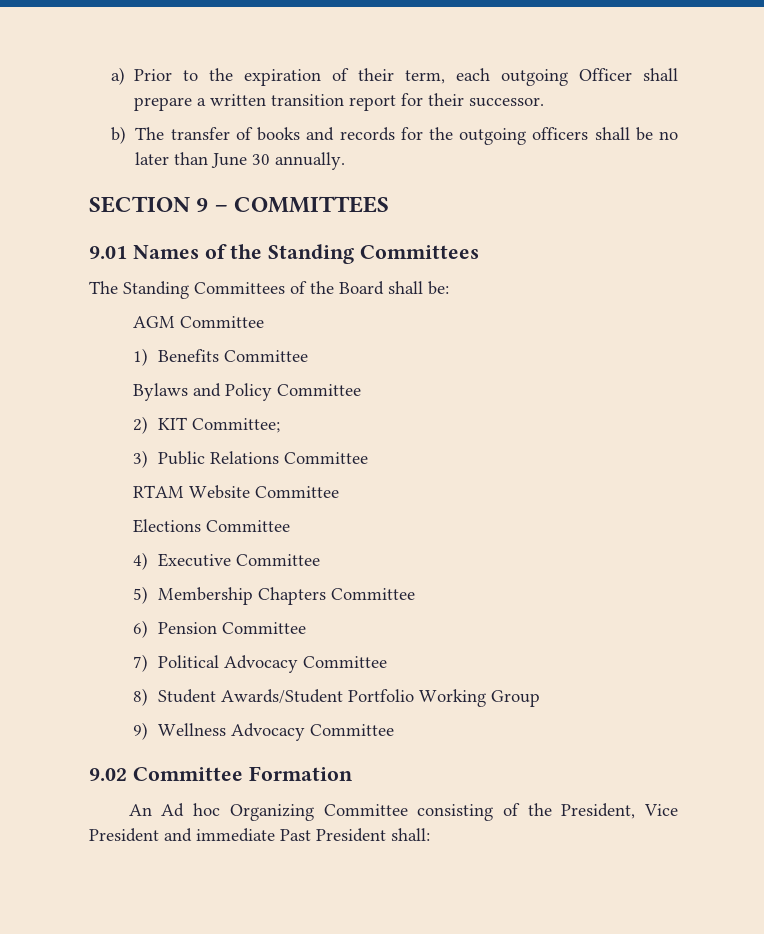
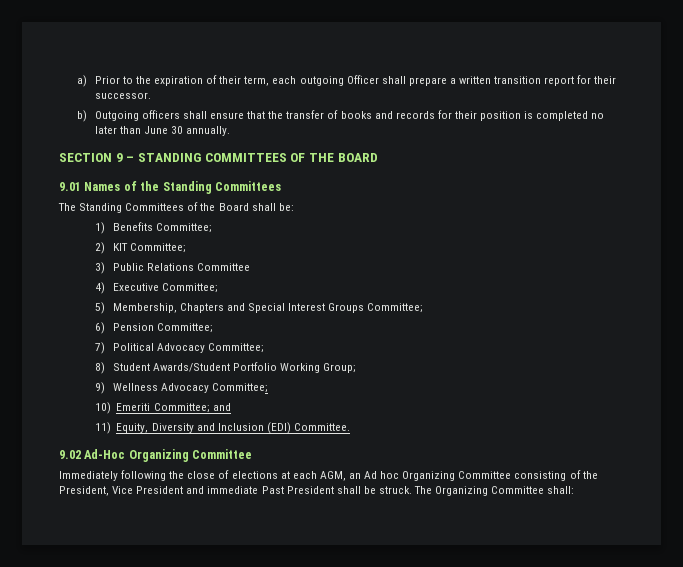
- b) The transfer of books and records for the outgoing officers shall be no later than June 30 annually.
+ b) Outgoing officers shall ensure that the transfer of books and records for their position is completed no later than June 30 annually.
- SECTION 9 – COMMITTEES
+ SECTION 9 – STANDING COMMITTEES OF THE BOARD
- AGM Committee
- 1) Benefits Committee
- Bylaws and Policy Committee
+ 1) Benefits Committee;
- RTAM Website Committee
- Elections Committee
- 4) Executive Committee
- 5) Membership Chapters Committee
+ 4) Executive Committee;
+ 5) Membership, Chapters and Special Interest Groups Committee;
- 6) Pension Committee
+ 6) Pension Committee;
- 7) Political Advocacy Committee
+ 7) Political Advocacy Committee;
- 8) Student Awards/Student Portfolio Working Group
+ 8) Student Awards/Student Portfolio Working Group;
- 9) Wellness Advocacy Committee
- 9.02 Committee Formation
- An Ad hoc Organizing Committee consisting of the President, Vice President and immediate Past President shall:
+ 9) Wellness Advocacy Committee;
+ 10) Emeriti Committee; and
+ 11) Equity, Diversity and Inclusion (EDI) Committee.
+ 9.02 Ad-Hoc Organizing Committee
+ Immediately following the close of elections at each AGM, an Ad hoc Organizing Committee consisting of the President, Vice President and immediate Past President shall be struck. The Organizing Committee shall:

